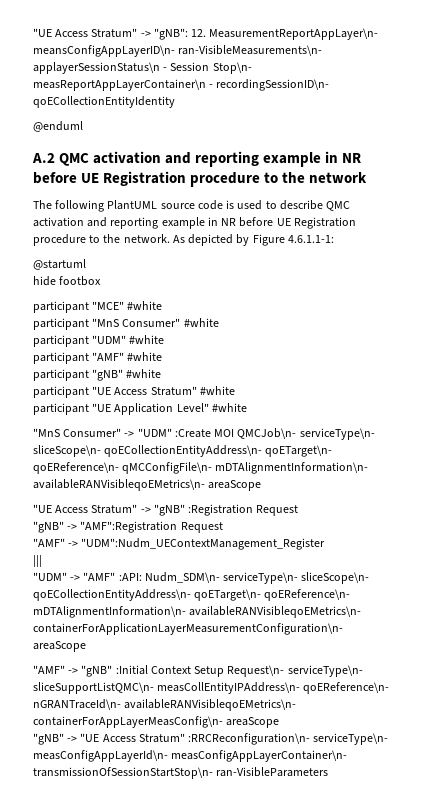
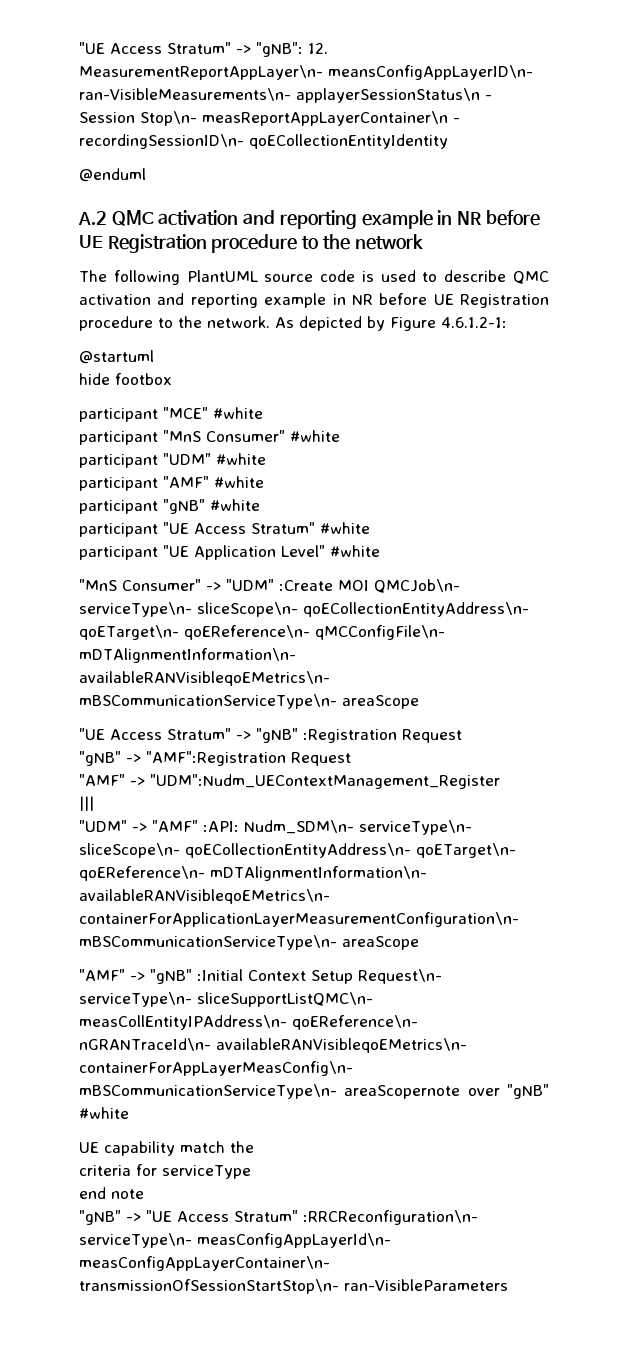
- As depicted by Figure 4.6.1.1-1:
+ As depicted by Figure 4.6.1.2-1:
- "MnS Consumer" -> "UDM" :Create MOI QMCJob\n- serviceType\n- sliceScope\n- qoECollectionEntityAddress\n- qoETarget\n- qoEReference\n- qMCConfigFile\n- mDTAlignmentInformation\n- availableRANVisibleqoEMetrics\n- areaScope
+ "MnS Consumer" -> "UDM" :Create MOI QMCJob\n- serviceType\n- sliceScope\n- qoECollectionEntityAddress\n- qoETarget\n- qoEReference\n- qMCConfigFile\n- mDTAlignmentInformation\n- availableRANVisibleqoEMetrics\n- mBSCommunicationServiceType\n- areaScope
- "UDM" -> "AMF" :API: Nudm_SDM\n- serviceType\n- sliceScope\n- qoECollectionEntityAddress\n- qoETarget\n- qoEReference\n- mDTAlignmentInformation\n- availableRANVisibleqoEMetrics\n- containerForApplicationLayerMeasurementConfiguration\n- areaScope
+ "UDM" -> "AMF" :API: Nudm_SDM\n- serviceType\n- sliceScope\n- qoECollectionEntityAddress\n- qoETarget\n- qoEReference\n- mDTAlignmentInformation\n- availableRANVisibleqoEMetrics\n- containerForApplicationLayerMeasurementConfiguration\n- mBSCommunicationServiceType\n- areaScope
- "AMF" -> "gNB" :Initial Context Setup Request\n- serviceType\n- sliceSupportListQMC\n- measCollEntityIPAddress\n- qoEReference\n- nGRANTraceId\n- availableRANVisibleqoEMetrics\n- containerForAppLayerMeasConfig\n- areaScope
+ "AMF" -> "gNB" :Initial Context Setup Request\n- serviceType\n- sliceSupportListQMC\n- measCollEntityIPAddress\n- qoEReference\n- nGRANTraceId\n- availableRANVisibleqoEMetrics\n- containerForAppLayerMeasConfig\n- mBSCommunicationServiceType\n- areaScopernote over "gNB" #white
+ UE capability match the
+ criteria for serviceType
+ end note

